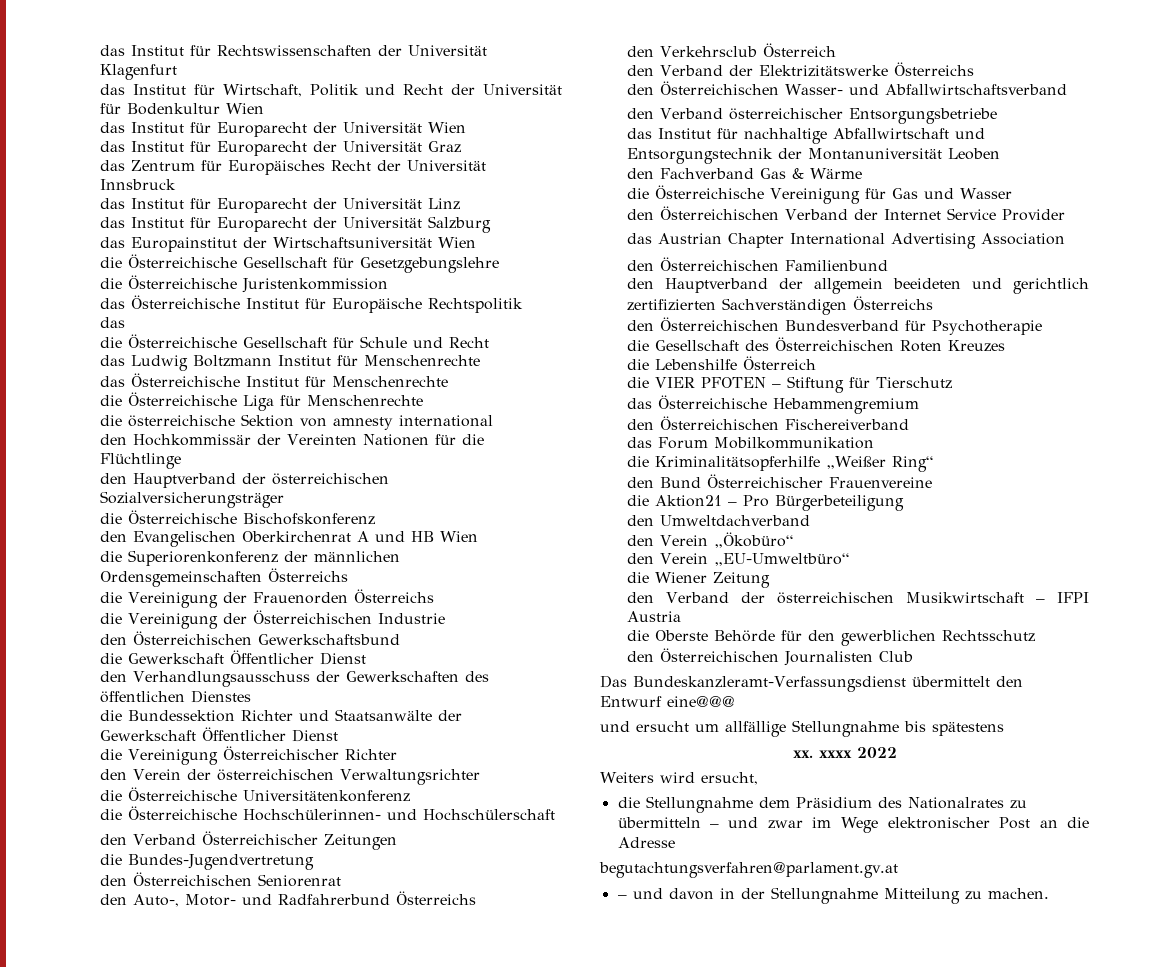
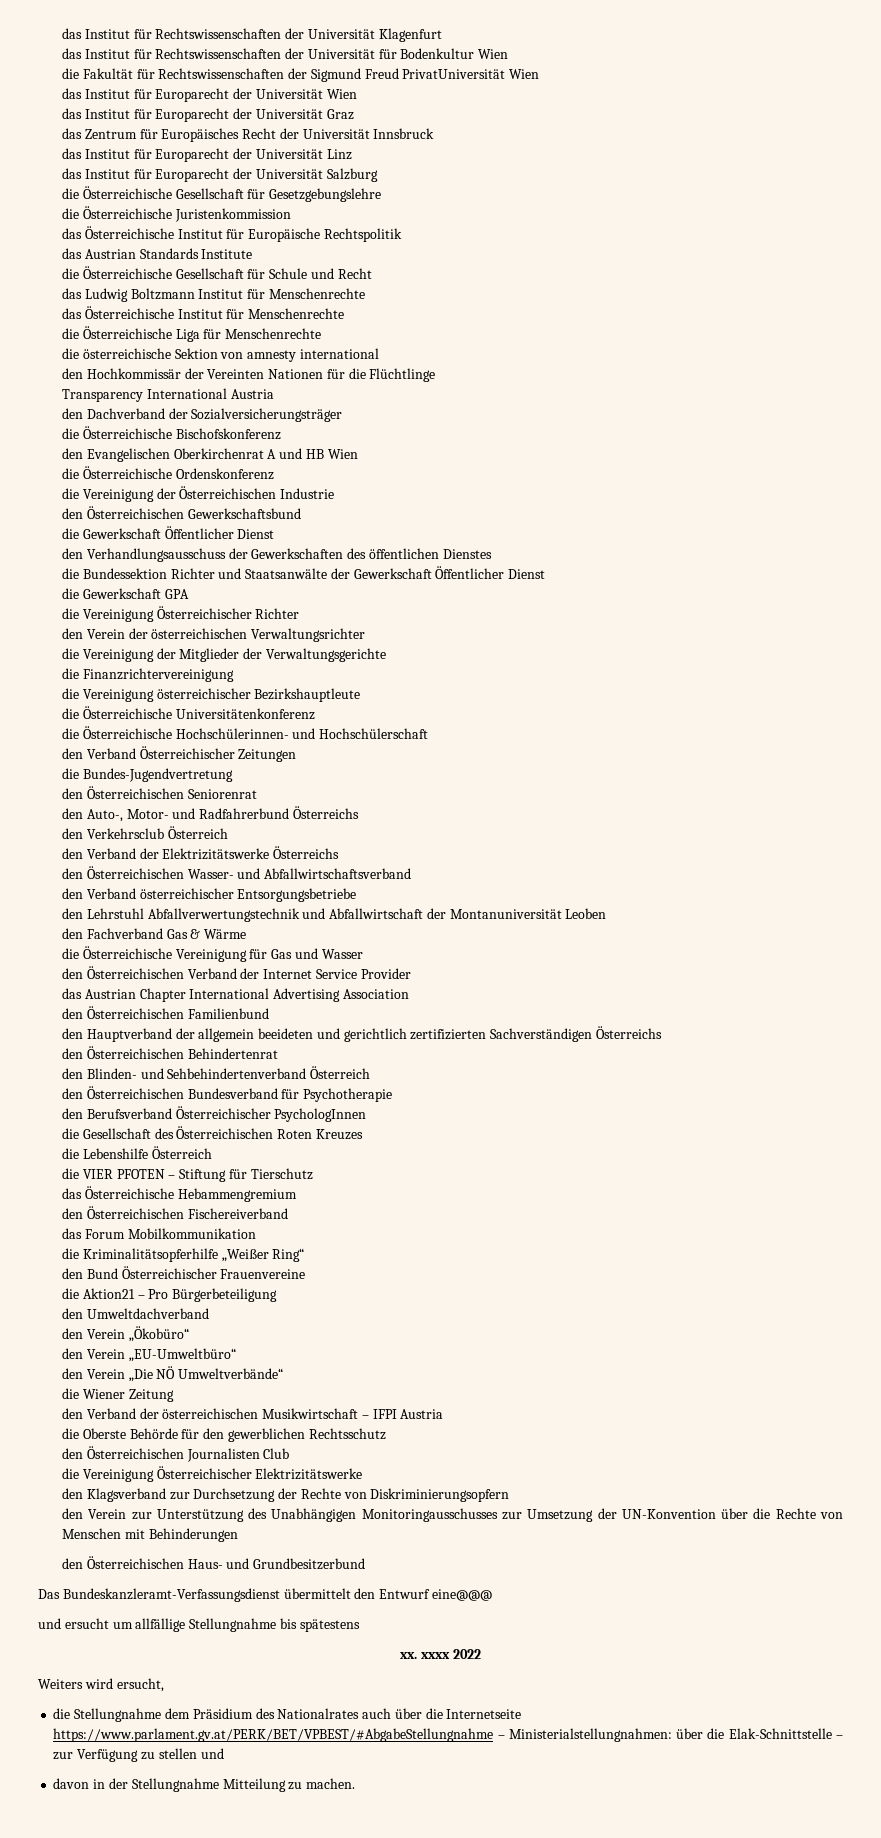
- das Institut für Wirtschaft, Politik und Recht der Universität für Bodenkultur Wien
+ das Institut für Rechtswissenschaften der Universität für Bodenkultur Wien
+ die Fakultät für Rechtswissenschaften der Sigmund Freud PrivatUniversität Wien
- das Europainstitut der Wirtschaftsuniversität Wien
  das Österreichische Institut für Europäische Rechtspolitik
- das
+ das Austrian Standards Institute
- den Hauptverband der österreichischen Sozialversicherungsträger
+ Transparency International Austria
+ den Dachverband der Sozialversicherungsträger
- die Superiorenkonferenz der männlichen Ordensgemeinschaften Österreichs
- die Vereinigung der Frauenorden Österreichs
+ die Österreichische Ordenskonferenz
+ die Gewerkschaft GPA
+ die Vereinigung der Mitglieder der Verwaltungsgerichte
+ die Finanzrichtervereinigung
+ die Vereinigung österreichischer Bezirkshauptleute
- das Institut für nachhaltige Abfallwirtschaft und Entsorgungstechnik der Montanuniversität Leoben
+ den Lehrstuhl Abfallverwertungstechnik und Abfallwirtschaft der Montanuniversität Leoben
+ den Österreichischen Behindertenrat
+ den Blinden- und Sehbehindertenverband Österreich
+ den Berufsverband Österreichischer PsychologInnen
+ den Verein „Die NÖ Umweltverbände“
+ die Vereinigung Österreichischer Elektrizitätswerke
+ den Klagsverband zur Durchsetzung der Rechte von Diskriminierungsopfern
+ den Verein zur Unterstützung des Unabhängigen Monitoringausschusses zur Umsetzung der UN-Konvention über die Rechte von Menschen mit Behinderungen
+ den Österreichischen Haus- und Grundbesitzerbund
- die Stellungnahme dem Präsidium des Nationalrates zu übermitteln – und zwar im Wege elektronischer Post an die Adresse
- begutachtungsverfahren@parlament.gv.at
- – und davon in der Stellungnahme Mitteilung zu machen.
+ die Stellungnahme dem Präsidium des Nationalrates auch über die Internetseite https://www.parlament.gv.at/PERK/BET/VPBEST/#AbgabeStellungnahme – Ministerialstellungnahmen: über die Elak-Schnittstelle – zur Verfügung zu stellen und
+ davon in der Stellungnahme Mitteilung zu machen.

